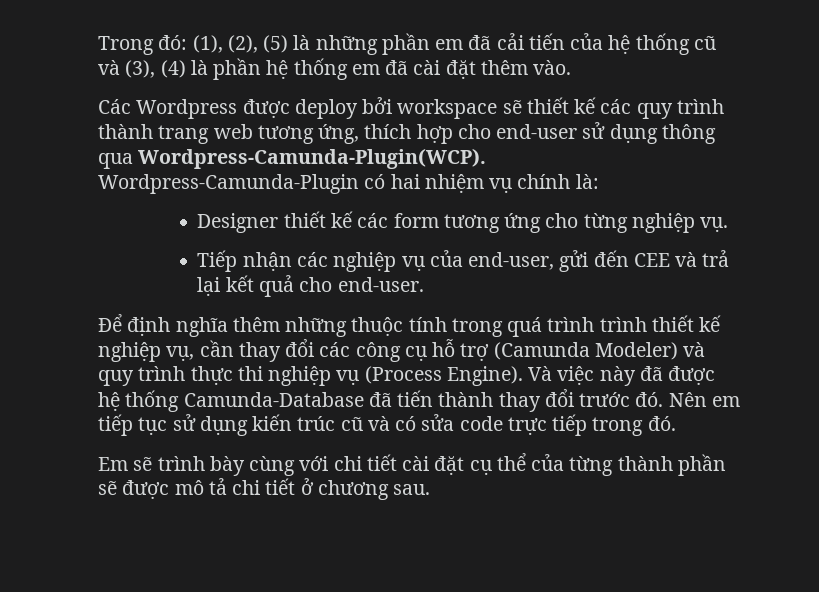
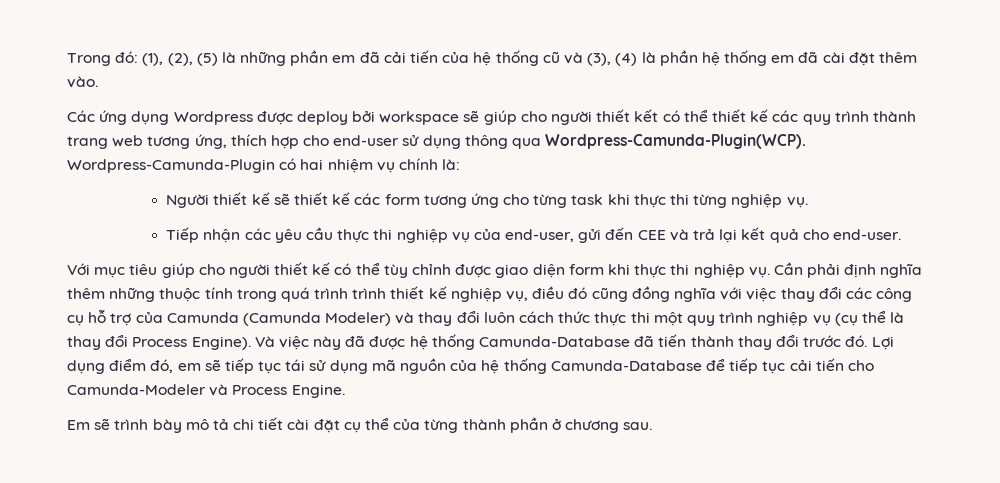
- Các Wordpress được deploy bởi workspace sẽ thiết kế các quy trình thành trang web tương ứng, thích hợp cho end-user sử dụng thông qua Wordpress-Camunda-Plugin(WCP).
+ Các ứng dụng Wordpress được deploy bởi workspace sẽ giúp cho người thiết kết có thể thiết kế các quy trình thành trang web tương ứng, thích hợp cho end-user sử dụng thông qua Wordpress-Camunda-Plugin(WCP).
- Designer thiết kế các form tương ứng cho từng nghiệp vụ.
+ Người thiết kế sẽ thiết kế các form tương ứng cho từng task khi thực thi từng nghiệp vụ.
- Tiếp nhận các nghiệp vụ của end-user, gửi đến CEE và trả lại kết quả cho end-user.
+ Tiếp nhận các yêu cầu thực thi nghiệp vụ của end-user, gửi đến CEE và trả lại kết quả cho end-user.
- Để định nghĩa thêm những thuộc tính trong quá trình trình thiết kế nghiệp vụ, cần thay đổi các công cụ hỗ trợ (Camunda Modeler) và quy trình thực thi nghiệp vụ (Process Engine).
+ Với mục tiêu giúp cho người thiết kế có thể tùy chỉnh được giao diện form khi thực thi nghiệp vụ. Cần phải định nghĩa thêm những thuộc tính trong quá trình trình thiết kế nghiệp vụ, điều đó cũng đồng nghĩa với việc thay đổi các công cụ hỗ trợ của Camunda (Camunda Modeler) và thay đổi luôn cách thức thực thi một quy trình nghiệp vụ (cụ thể là thay đổi Process Engine).
- Nên em tiếp tục sử dụng kiến trúc cũ và có sửa code trực tiếp trong đó.
+ Lợi dụng điểm đó, em sẽ tiếp tục tái sử dụng mã nguồn của hệ thống Camunda-Database để tiếp tục cải tiến cho Camunda-Modeler và Process Engine.
- Em sẽ trình bày cùng với chi tiết cài đặt cụ thể của từng thành phần sẽ được mô tả chi tiết ở chương sau.
+ Em sẽ trình bày mô tả chi tiết cài đặt cụ thể của từng thành phần ở chương sau.

